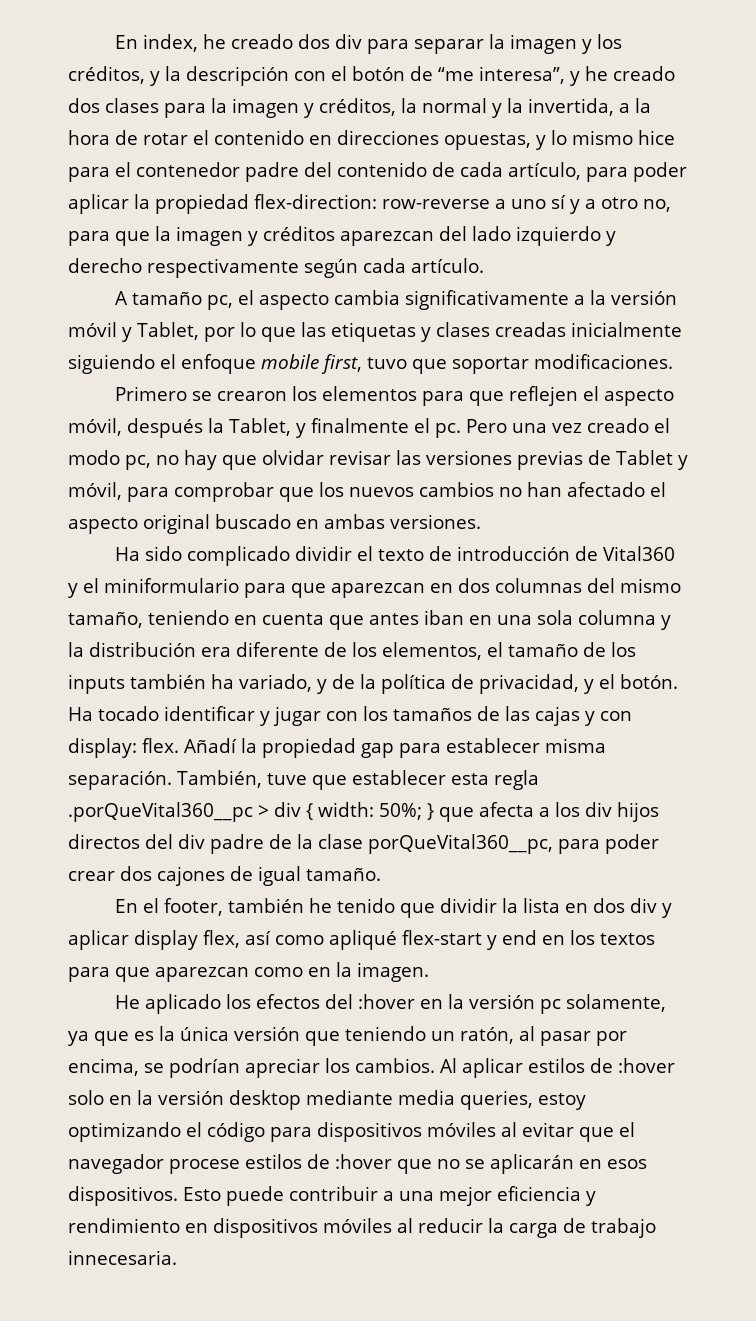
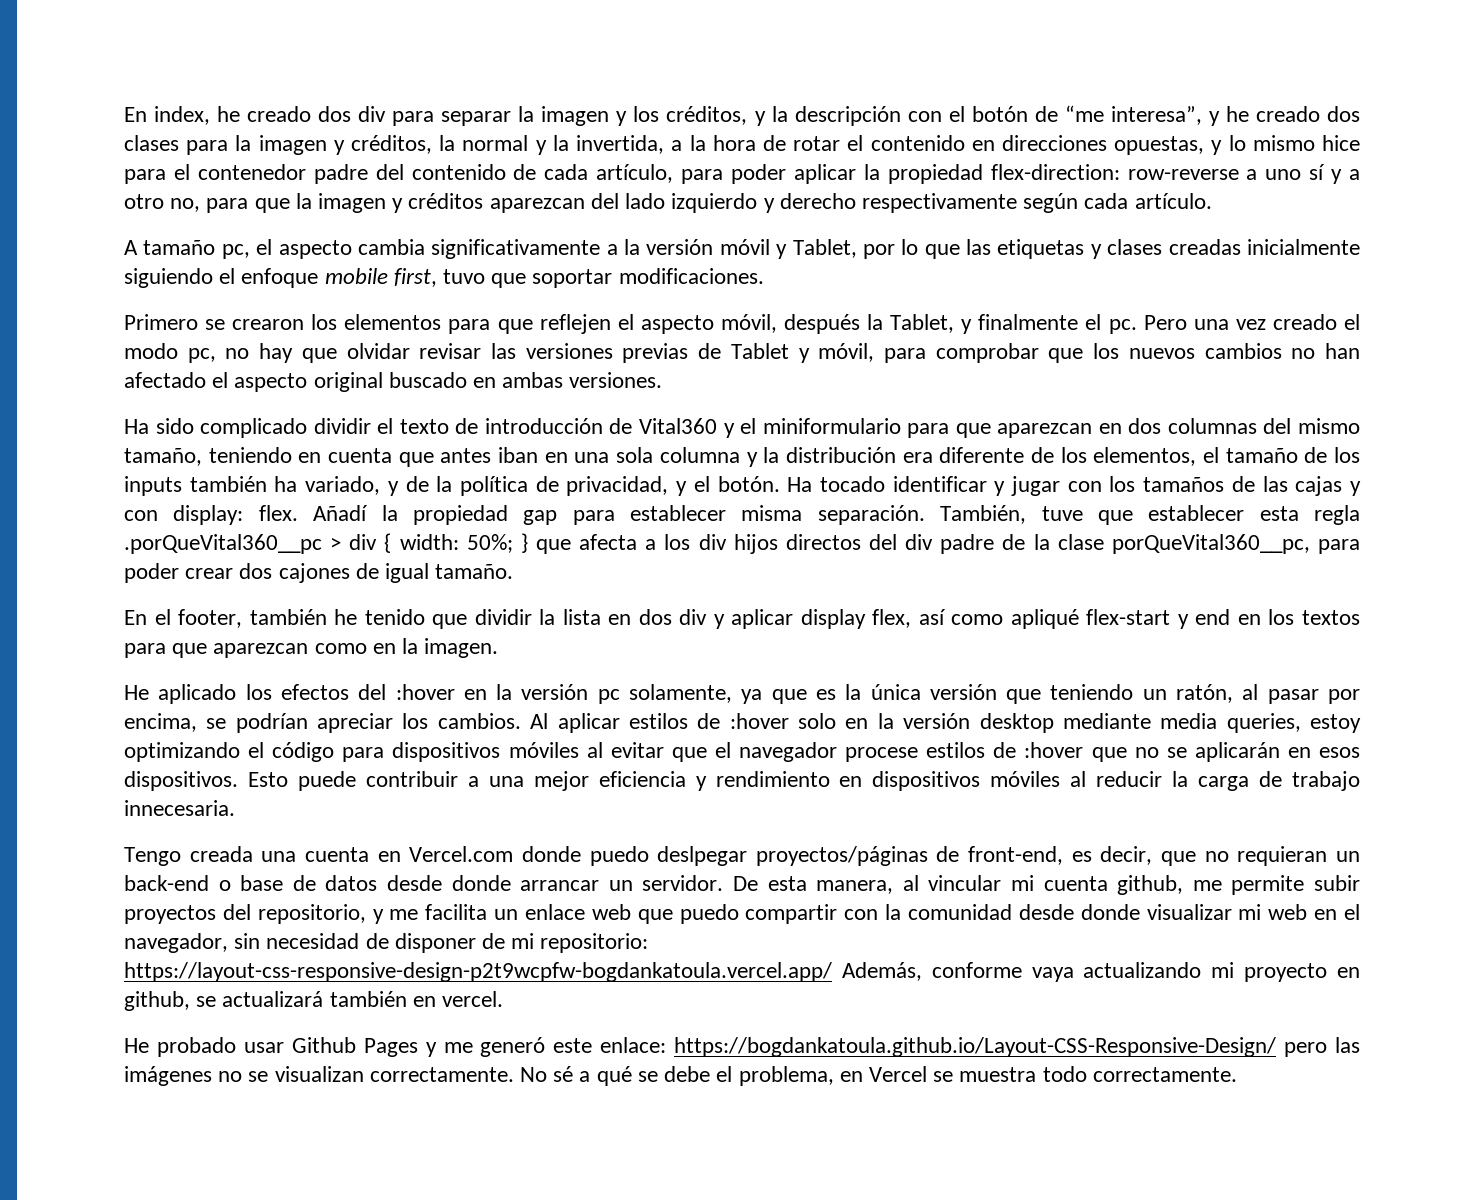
+ Tengo creada una cuenta en Vercel.com donde puedo deslpegar proyectos/páginas de front-end, es decir, que no requieran un back-end o base de datos desde donde arrancar un servidor. De esta manera, al vincular mi cuenta github, me permite subir proyectos del repositorio, y me facilita un enlace web que puedo compartir con la comunidad desde donde visualizar mi web en el navegador, sin necesidad de disponer de mi repositorio: https://layout-css-responsive-design-p2t9wcpfw-bogdankatoula.vercel.app/ Además, conforme vaya actualizando mi proyecto en github, se actualizará también en vercel.
+ He probado usar Github Pages y me generó este enlace: https://bogdankatoula.github.io/Layout-CSS-Responsive-Design/ pero las imágenes no se visualizan correctamente. No sé a qué se debe el problema, en Vercel se muestra todo correctamente.

